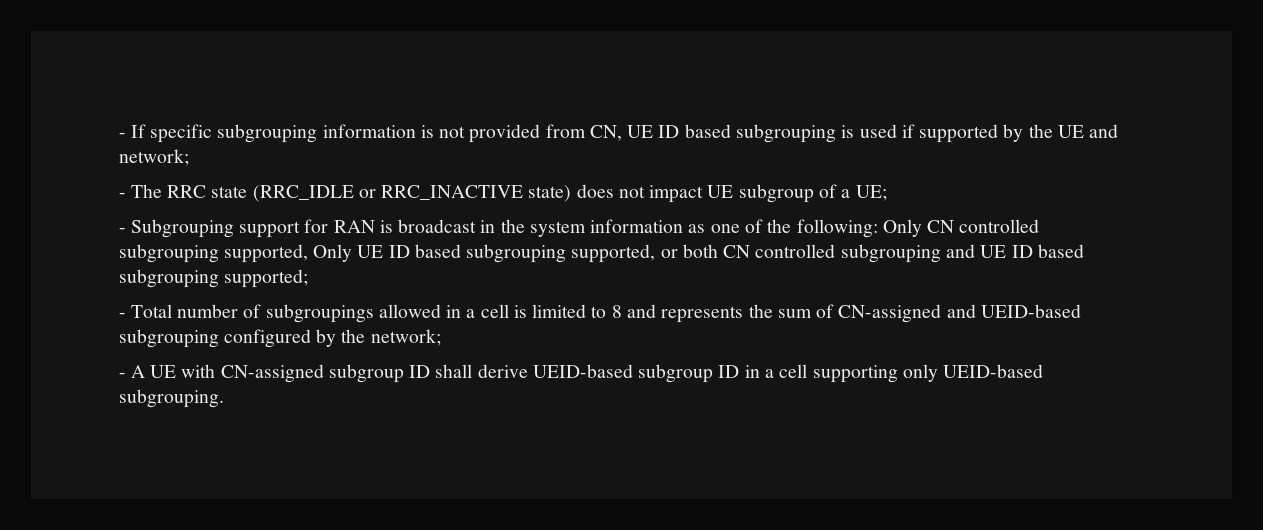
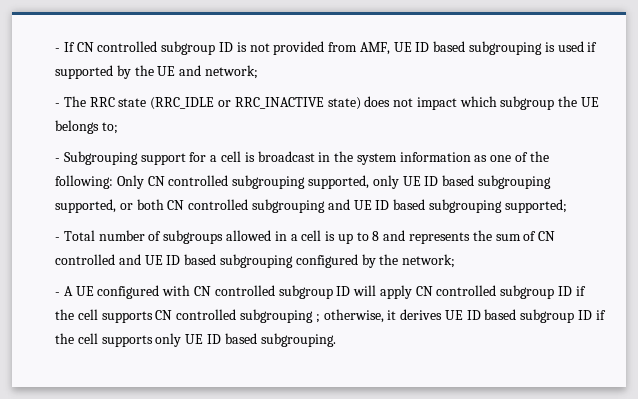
- - If specific subgrouping information is not provided from CN, UE ID based subgrouping is used if supported by the UE and network;
+ - If CN controlled subgroup ID is not provided from AMF, UE ID based subgrouping is used if supported by the UE and network;
- - The RRC state (RRC_IDLE or RRC_INACTIVE state) does not impact UE subgroup of a UE;
+ - The RRC state (RRC_IDLE or RRC_INACTIVE state) does not impact which subgroup the UE belongs to;
- - Subgrouping support for RAN is broadcast in the system information as one of the following: Only CN controlled subgrouping supported, Only UE ID based subgrouping supported, or both CN controlled subgrouping and UE ID based subgrouping supported;
+ - Subgrouping support for a cell is broadcast in the system information as one of the following: Only CN controlled subgrouping supported, only UE ID based subgrouping supported, or both CN controlled subgrouping and UE ID based subgrouping supported;
- - Total number of subgroupings allowed in a cell is limited to 8 and represents the sum of CN-assigned and UEID-based subgrouping configured by the network;
+ - Total number of subgroups allowed in a cell is up to 8 and represents the sum of CN controlled and UE ID based subgrouping configured by the network;
- - A UE with CN-assigned subgroup ID shall derive UEID-based subgroup ID in a cell supporting only UEID-based subgrouping.
+ - A UE configured with CN controlled subgroup ID will apply CN controlled subgroup ID if the cell supports CN controlled subgrouping ; otherwise, it derives UE ID based subgroup ID if the cell supports only UE ID based subgrouping.

